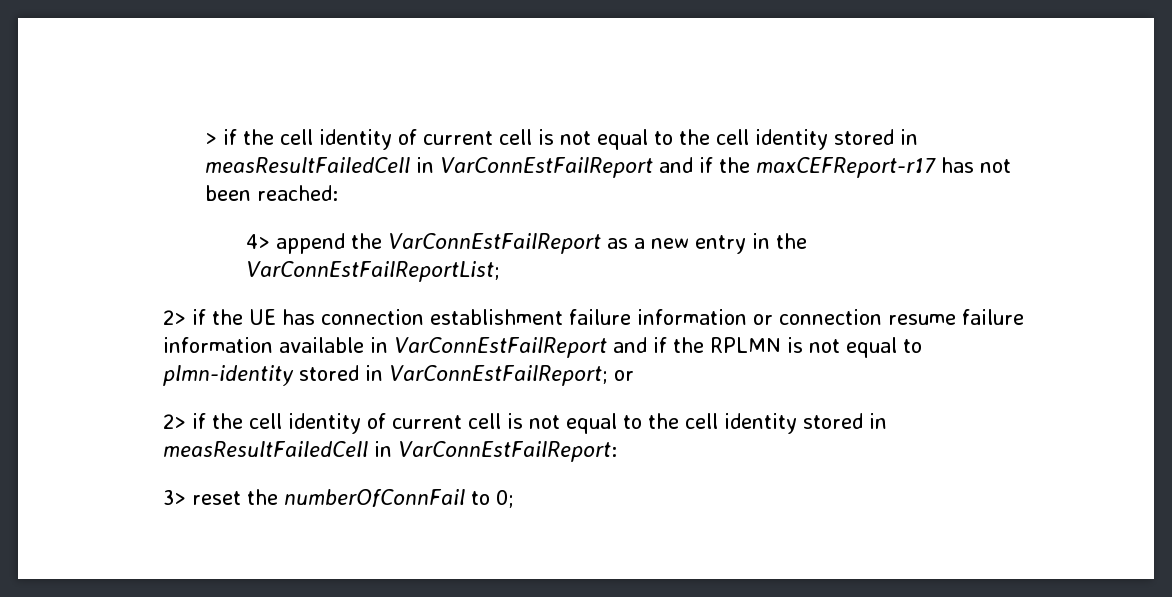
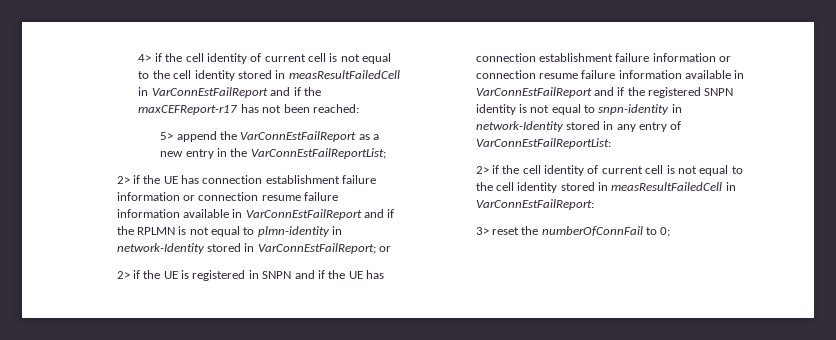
- > if the cell identity of current cell is not equal to the cell identity stored in measResultFailedCell in VarConnEstFailReport and if the maxCEFReport-r17 has not been reached:
+ 4> if the cell identity of current cell is not equal to the cell identity stored in measResultFailedCell in VarConnEstFailReport and if the maxCEFReport-r17 has not been reached:
- 4> append the VarConnEstFailReport as a new entry in the VarConnEstFailReportList;
+ 5> append the VarConnEstFailReport as a new entry in the VarConnEstFailReportList;
- 2> if the UE has connection establishment failure information or connection resume failure information available in VarConnEstFailReport and if the RPLMN is not equal to plmn-identity stored in VarConnEstFailReport; or
+ 2> if the UE has connection establishment failure information or connection resume failure information available in VarConnEstFailReport and if the RPLMN is not equal to plmn-identity in network-Identity stored in VarConnEstFailReport; or
+ 2> if the UE is registered in SNPN and if the UE has connection establishment failure information or connection resume failure information available in VarConnEstFailReport and if the registered SNPN identity is not equal to snpn-identity in network-Identity stored in any entry of VarConnEstFailReportList:

